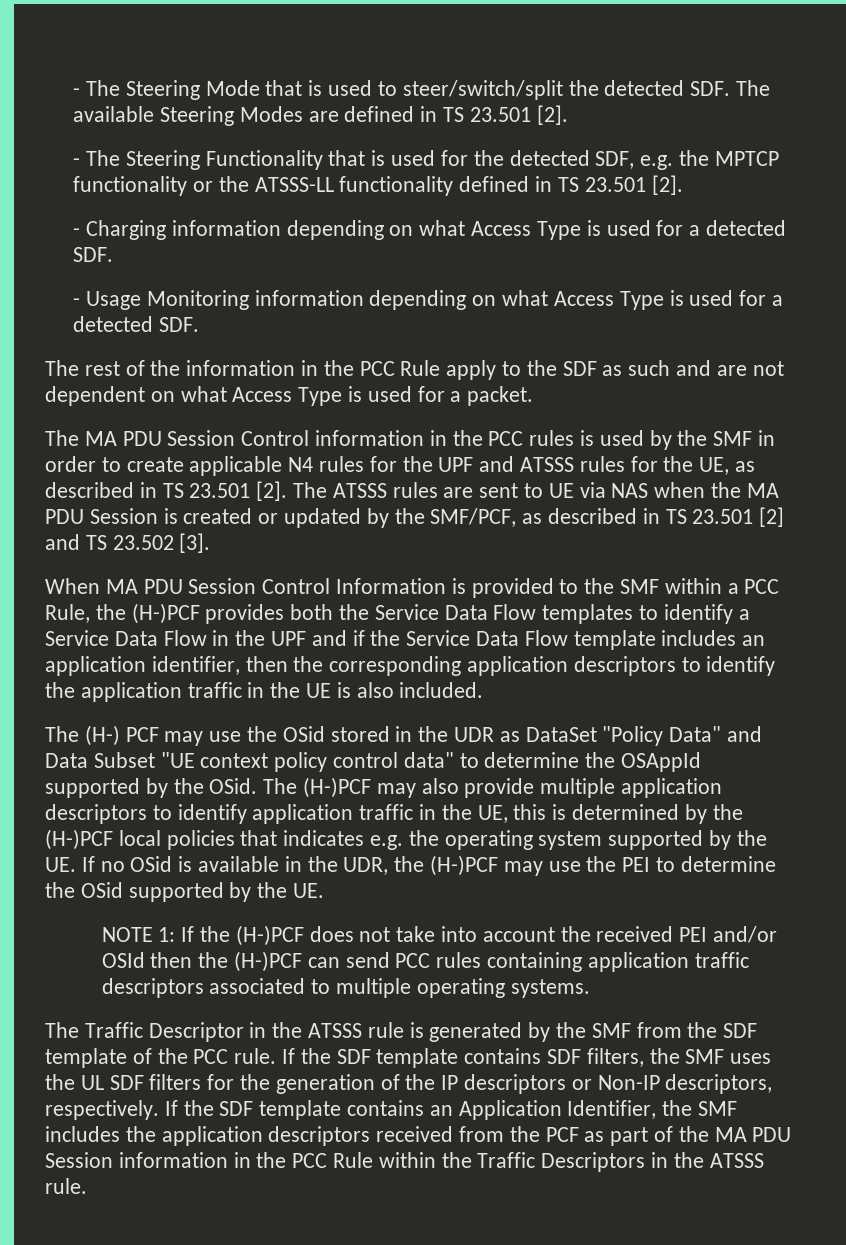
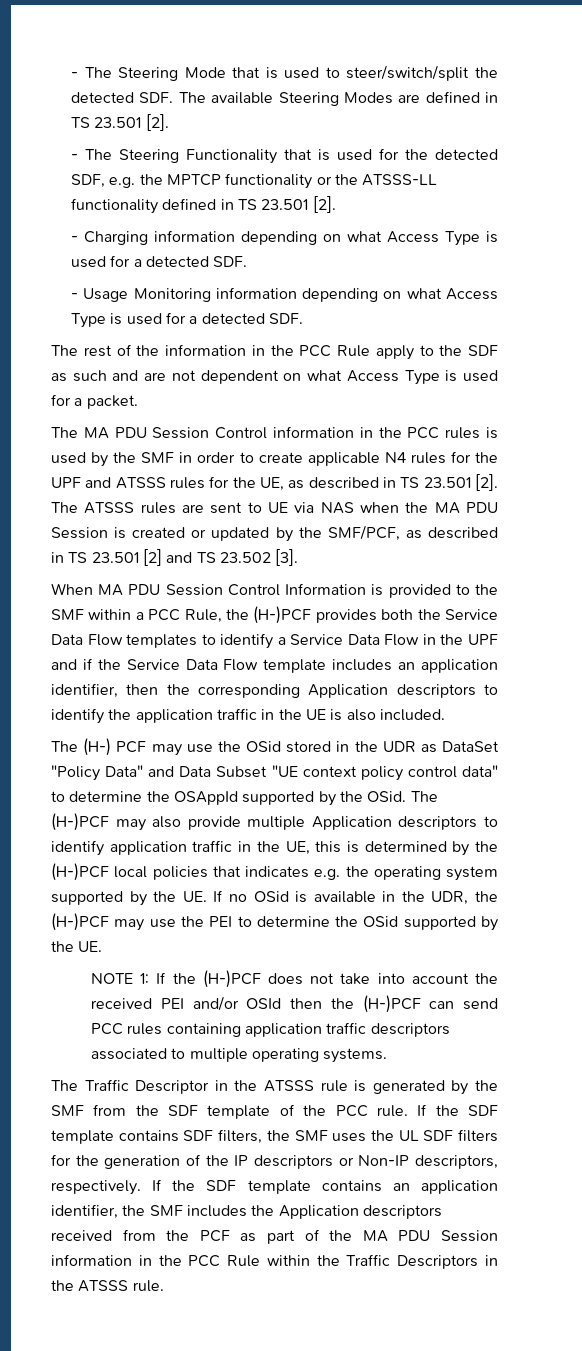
- When MA PDU Session Control Information is provided to the SMF within a PCC Rule, the (H-)PCF provides both the Service Data Flow templates to identify a Service Data Flow in the UPF and if the Service Data Flow template includes an application identifier, then the corresponding application descriptors to identify the application traffic in the UE is also included.
+ When MA PDU Session Control Information is provided to the SMF within a PCC Rule, the (H-)PCF provides both the Service Data Flow templates to identify a Service Data Flow in the UPF and if the Service Data Flow template includes an application identifier, then the corresponding Application descriptors to identify the application traffic in the UE is also included.
- The (H-)PCF may also provide multiple application descriptors to identify application traffic in the UE, this is determined by the (H-)PCF local policies that indicates e.g. the operating system supported by the UE. If no OSid is available in the UDR, the (H-)PCF may use the PEI to determine the OSid supported by the UE.
+ The (H-)PCF may also provide multiple Application descriptors to identify application traffic in the UE, this is determined by the (H-)PCF local policies that indicates e.g. the operating system supported by the UE. If no OSid is available in the UDR, the (H-)PCF may use the PEI to determine the OSid supported by the UE.
- If the SDF template contains an Application Identifier, the SMF includes the application descriptors received from the PCF as part of the MA PDU Session information in the PCC Rule within the Traffic Descriptors in the ATSSS rule.
+ If the SDF template contains an application identifier, the SMF includes the Application descriptors received from the PCF as part of the MA PDU Session information in the PCC Rule within the Traffic Descriptors in the ATSSS rule.

